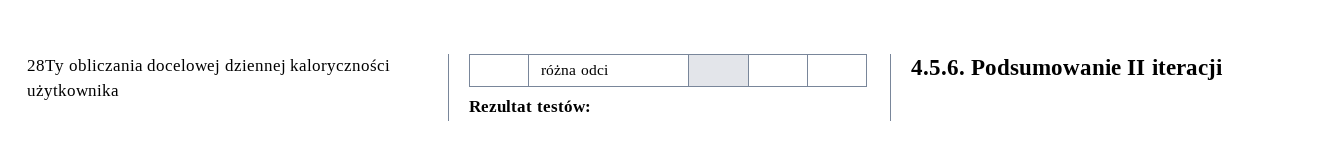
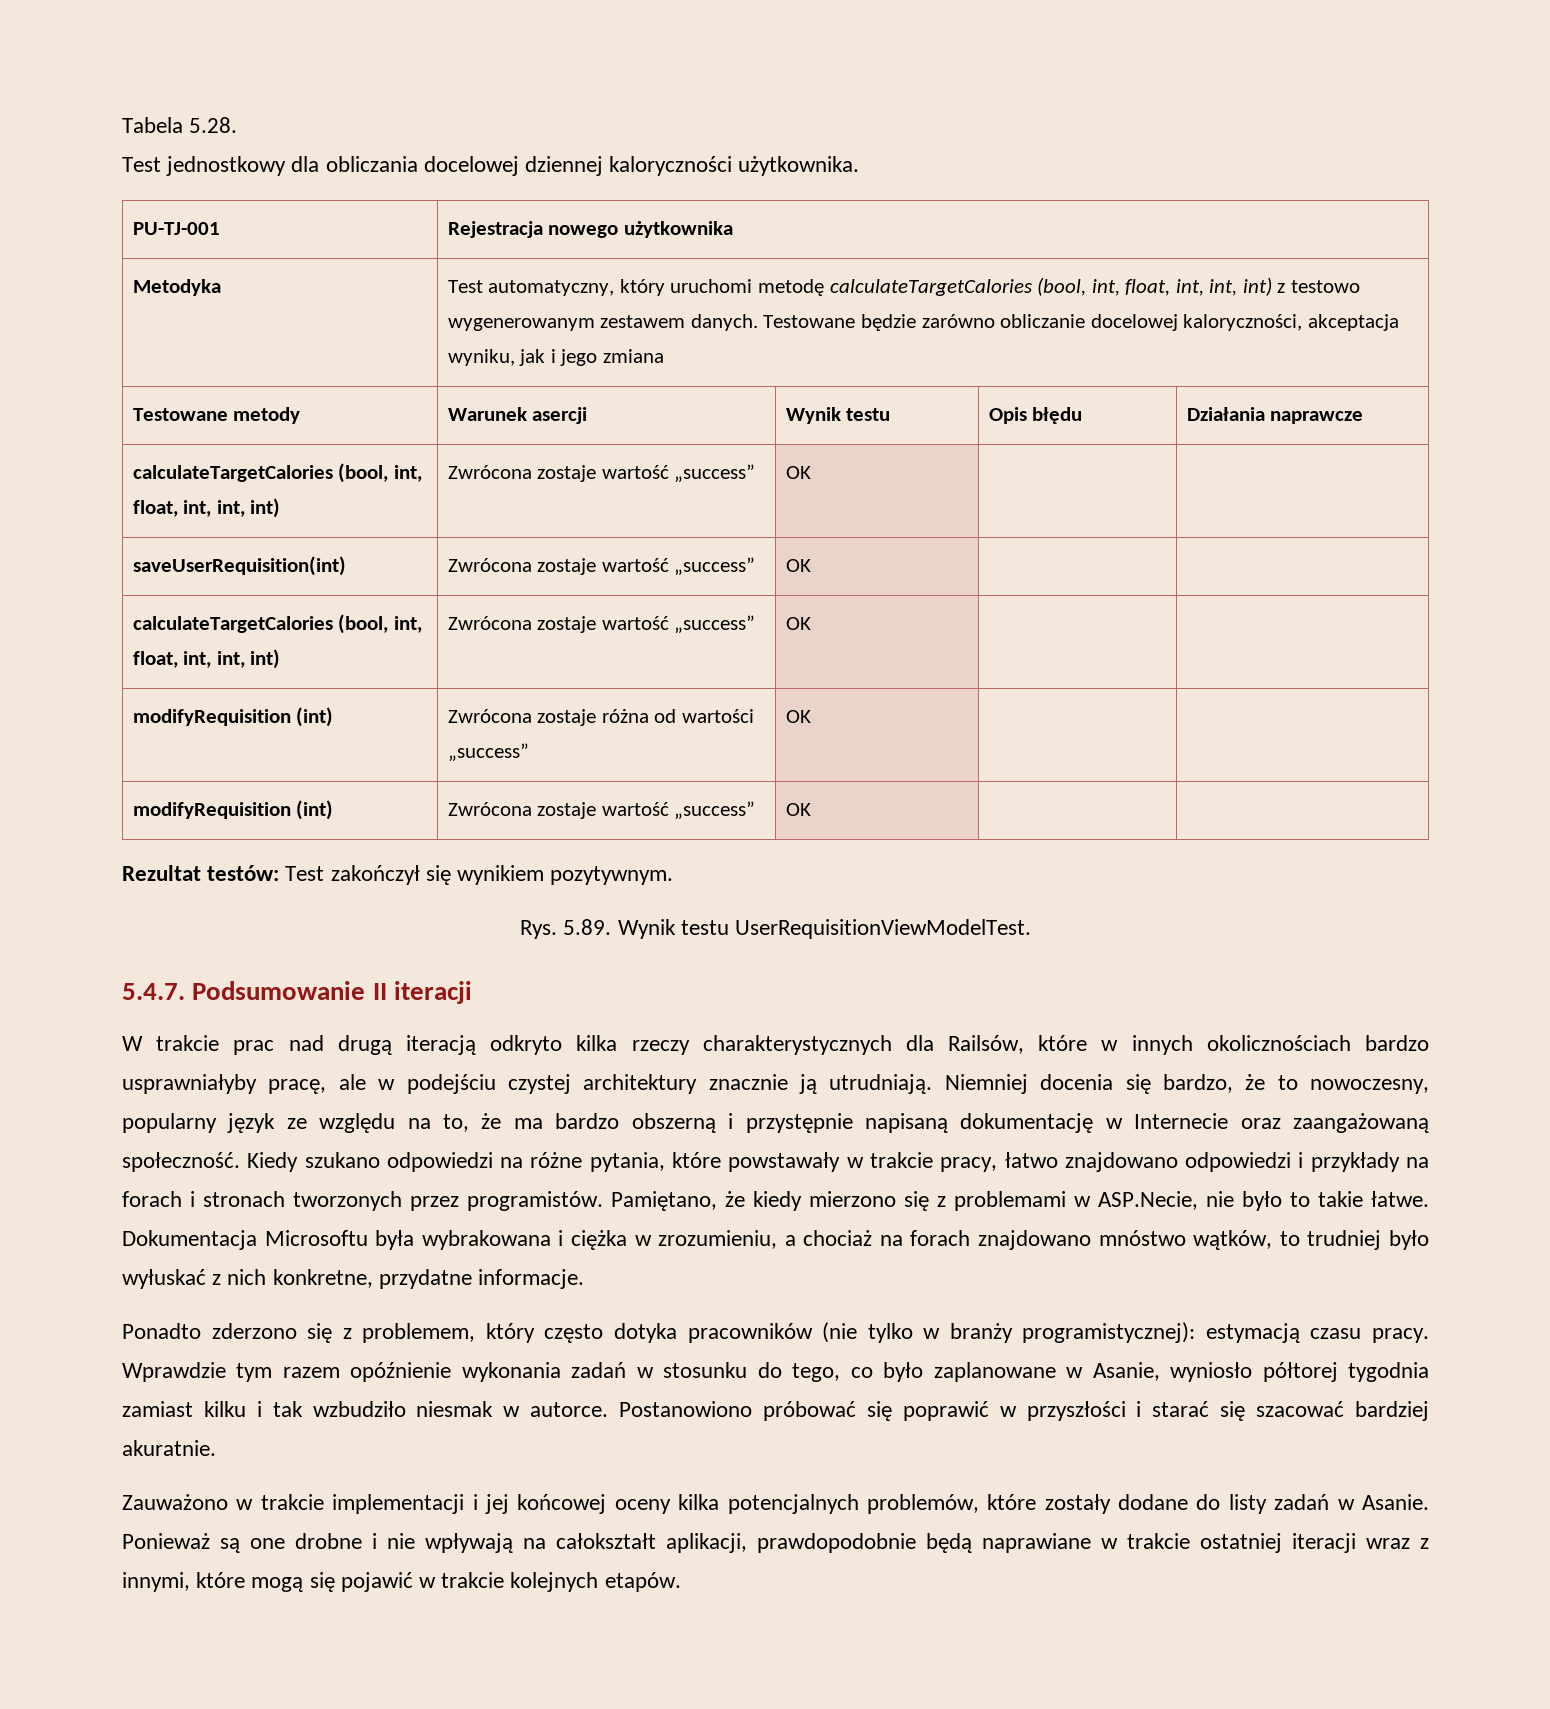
- 28Ty obliczania docelowej dziennej kaloryczności użytkownika
- | różna odci | | |
- Rezultat testów:
- 4.5.6. Podsumowanie II iteracji
+ Tabela 5.28.
+ Test jednostkowy dla obliczania docelowej dziennej kaloryczności użytkownika.
+ PU-TJ-001 | Rejestracja nowego użytkownika
+ Metodyka | Test automatyczny, który uruchomi metodę calculateTargetCalories (bool, int, float, int, int, int) z testowo wygenerowanym zestawem danych. Testowane będzie zarówno obliczanie docelowej kaloryczności, akceptacja wyniku, jak i jego zmiana
+ Testowane metody | Warunek asercji | Wynik testu | Opis błędu | Działania naprawcze
+ calculateTargetCalories (bool, int, float, int, int, int) | Zwrócona zostaje wartość „success” | OK | |
+ saveUserRequisition(int) | Zwrócona zostaje wartość „success” | OK | |
+ calculateTargetCalories (bool, int, float, int, int, int) | Zwrócona zostaje wartość „success” | OK | |
+ modifyRequisition (int) | Zwrócona zostaje różna od wartości „success” | OK | |
+ modifyRequisition (int) | Zwrócona zostaje wartość „success” | OK | |
+ Rezultat testów: Test zakończył się wynikiem pozytywnym.
+ Rys. 5.89. Wynik testu UserRequisitionViewModelTest.
+ 5.4.7. Podsumowanie II iteracji
+ W trakcie prac nad drugą iteracją odkryto kilka rzeczy charakterystycznych dla Railsów, które w innych okolicznościach bardzo usprawniałyby pracę, ale w podejściu czystej architektury znacznie ją utrudniają. Niemniej docenia się bardzo, że to nowoczesny, popularny język ze względu na to, że ma bardzo obszerną i przystępnie napisaną dokumentację w Internecie oraz zaangażowaną społeczność. Kiedy szukano odpowiedzi na różne pytania, które powstawały w trakcie pracy, łatwo znajdowano odpowiedzi i przykłady na forach i stronach tworzonych przez programistów. Pamiętano, że kiedy mierzono się z problemami w ASP.Necie, nie było to takie łatwe. Dokumentacja Microsoftu była wybrakowana i ciężka w zrozumieniu, a chociaż na forach znajdowano mnóstwo wątków, to trudniej było wyłuskać z nich konkretne, przydatne informacje.
+ Ponadto zderzono się z problemem, który często dotyka pracowników (nie tylko w branży programistycznej): estymacją czasu pracy. Wprawdzie tym razem opóźnienie wykonania zadań w stosunku do tego, co było zaplanowane w Asanie, wyniosło półtorej tygodnia zamiast kilku i tak wzbudziło niesmak w autorce. Postanowiono próbować się poprawić w przyszłości i starać się szacować bardziej akuratnie.
+ Zauważono w trakcie implementacji i jej końcowej oceny kilka potencjalnych problemów, które zostały dodane do listy zadań w Asanie. Ponieważ są one drobne i nie wpływają na całokształt aplikacji, prawdopodobnie będą naprawiane w trakcie ostatniej iteracji wraz z innymi, które mogą się pojawić w trakcie kolejnych etapów.

